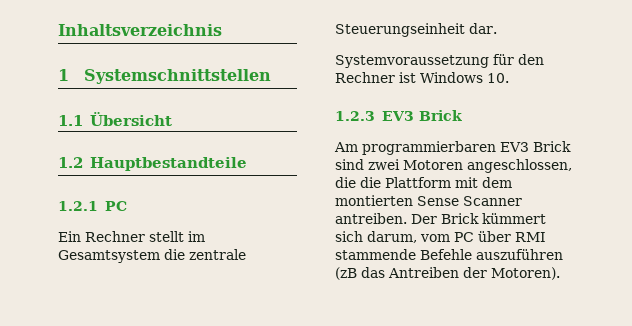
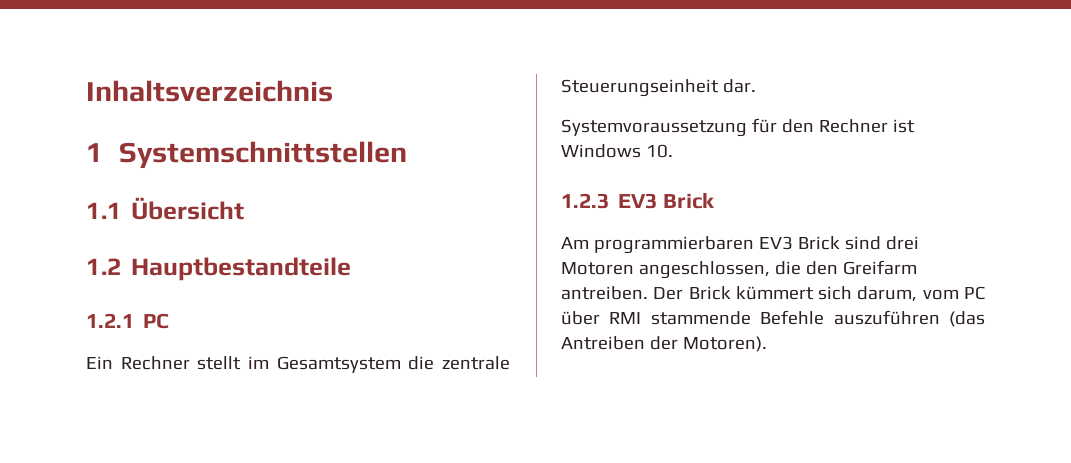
- Am programmierbaren EV3 Brick sind zwei Motoren angeschlossen, die die Plattform mit dem montierten Sense Scanner antreiben.
+ Am programmierbaren EV3 Brick sind drei Motoren angeschlossen, die den Greifarm antreiben.
- Der Brick kümmert sich darum, vom PC über RMI stammende Befehle auszuführen (zB das Antreiben der Motoren).
+ Der Brick kümmert sich darum, vom PC über RMI stammende Befehle auszuführen (das Antreiben der Motoren).

